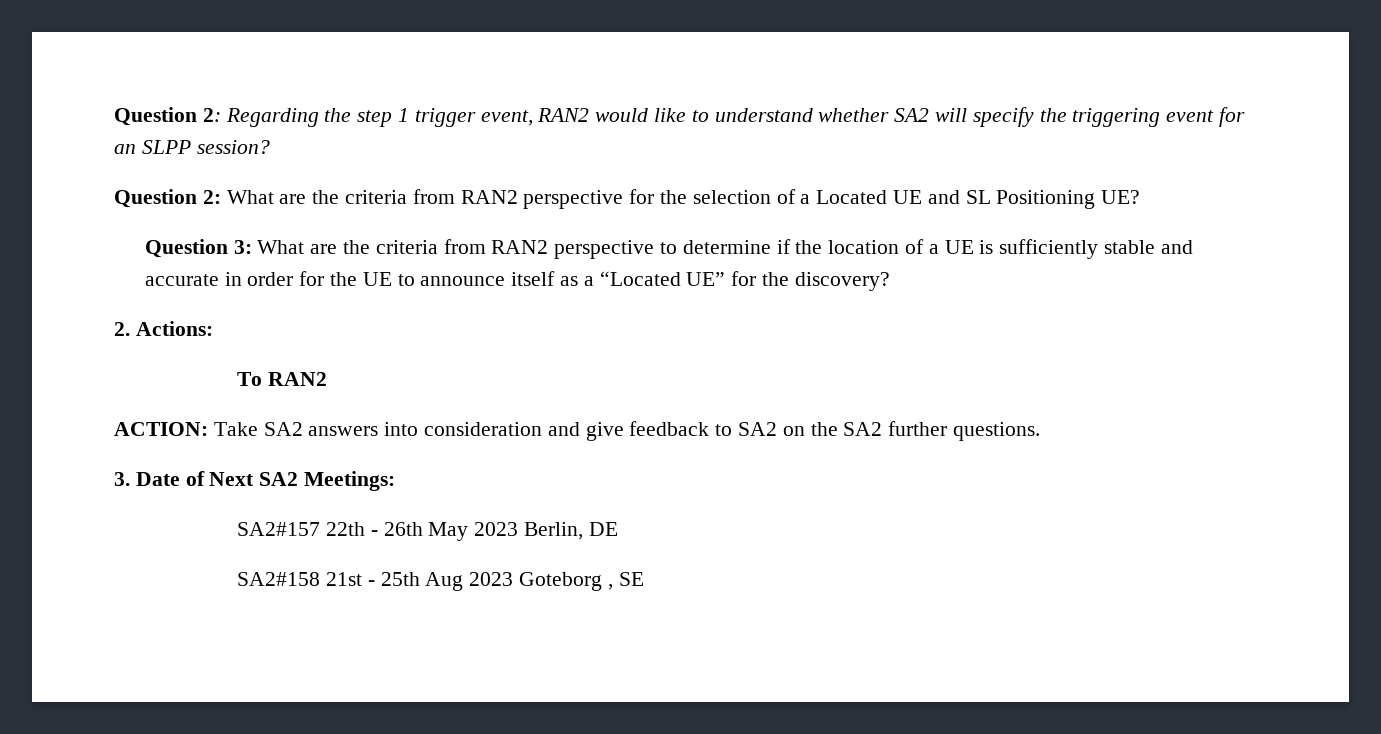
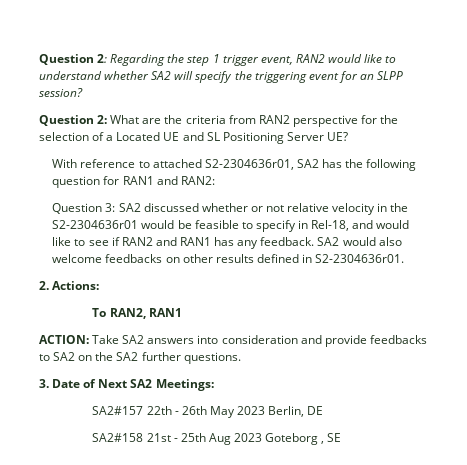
- Question 2: What are the criteria from RAN2 perspective for the selection of a Located UE and SL Positioning UE?
+ Question 2: What are the criteria from RAN2 perspective for the selection of a Located UE and SL Positioning Server UE?
- Question 3: What are the criteria from RAN2 perspective to determine if the location of a UE is sufficiently stable and accurate in order for the UE to announce itself as a “Located UE” for the discovery?
+ With reference to attached S2-2304636r01, SA2 has the following question for RAN1 and RAN2:
+ Question 3: SA2 discussed whether or not relative velocity in the S2-2304636r01 would be feasible to specify in Rel-18, and would like to see if RAN2 and RAN1 has any feedback. SA2 would also welcome feedbacks on other results defined in S2-2304636r01.
- To RAN2
+ To RAN2, RAN1
- ACTION: Take SA2 answers into consideration and give feedback to SA2 on the SA2 further questions.
+ ACTION: Take SA2 answers into consideration and provide feedbacks to SA2 on the SA2 further questions.

